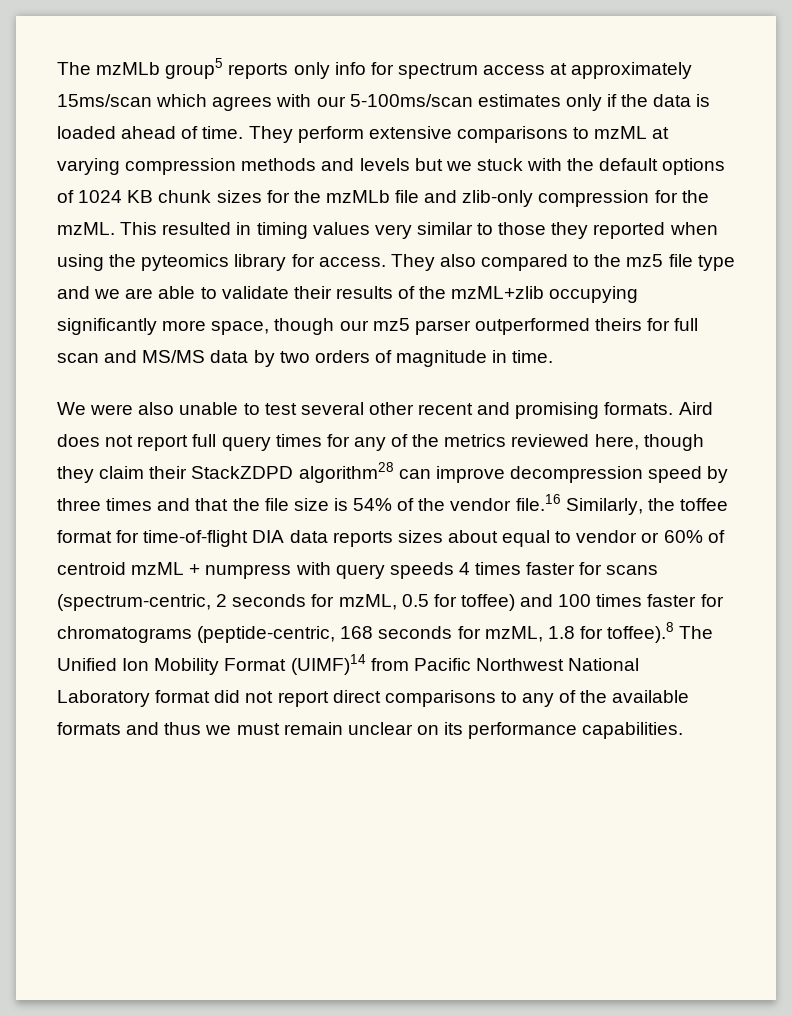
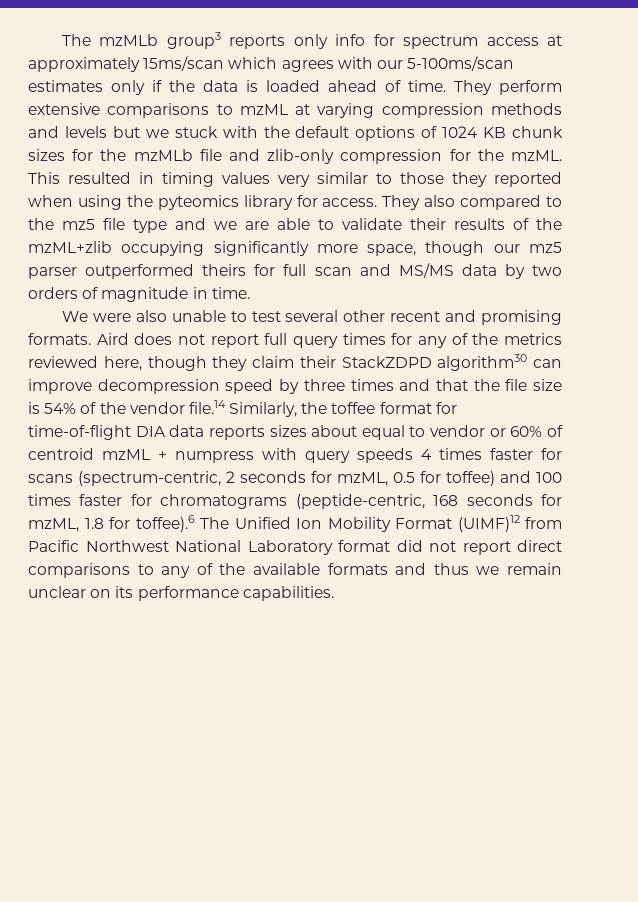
- The mzMLb group5 reports only info for spectrum access at approximately 15ms/scan which agrees with our 5-100ms/scan estimates only if the data is loaded ahead of time.
+ The mzMLb group3 reports only info for spectrum access at approximately 15ms/scan which agrees with our 5-100ms/scan estimates only if the data is loaded ahead of time.
- Aird does not report full query times for any of the metrics reviewed here, though they claim their StackZDPD algorithm28 can improve decompression speed by three times and that the file size is 54% of the vendor file.16 Similarly, the toffee format for time-of-flight DIA data reports sizes about equal to vendor or 60% of centroid mzML + numpress with query speeds 4 times faster for scans (spectrum-centric, 2 seconds for mzML, 0.5 for toffee) and 100 times faster for chromatograms (peptide-centric, 168 seconds for mzML, 1.8 for toffee).8 The Unified Ion Mobility Format (UIMF)14 from Pacific Northwest National Laboratory format did not report direct comparisons to any of the available formats and thus we must remain unclear on its performance capabilities.
+ Aird does not report full query times for any of the metrics reviewed here, though they claim their StackZDPD algorithm30 can improve decompression speed by three times and that the file size is 54% of the vendor file.14 Similarly, the toffee format for time-of-flight DIA data reports sizes about equal to vendor or 60% of centroid mzML + numpress with query speeds 4 times faster for scans (spectrum-centric, 2 seconds for mzML, 0.5 for toffee) and 100 times faster for chromatograms (peptide-centric, 168 seconds for mzML, 1.8 for toffee).6 The Unified Ion Mobility Format (UIMF)12 from Pacific Northwest National Laboratory format did not report direct comparisons to any of the available formats and thus we remain unclear on its performance capabilities.

